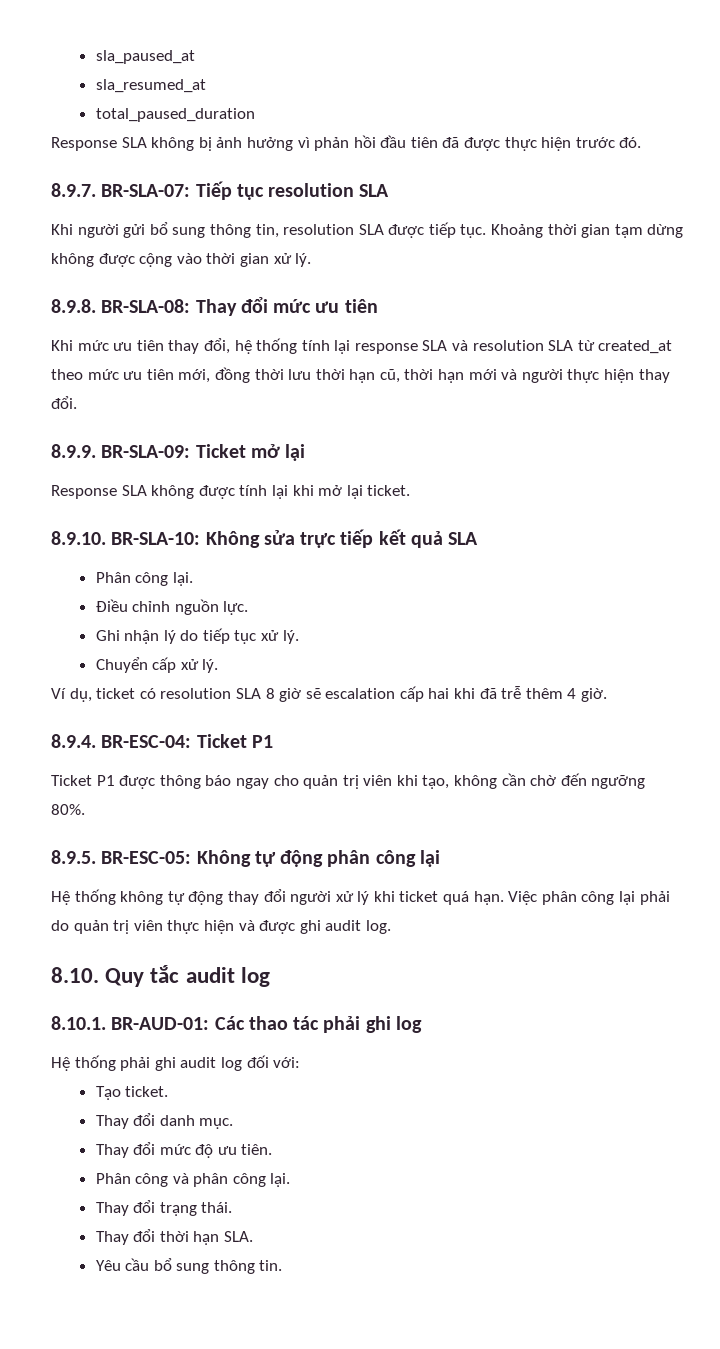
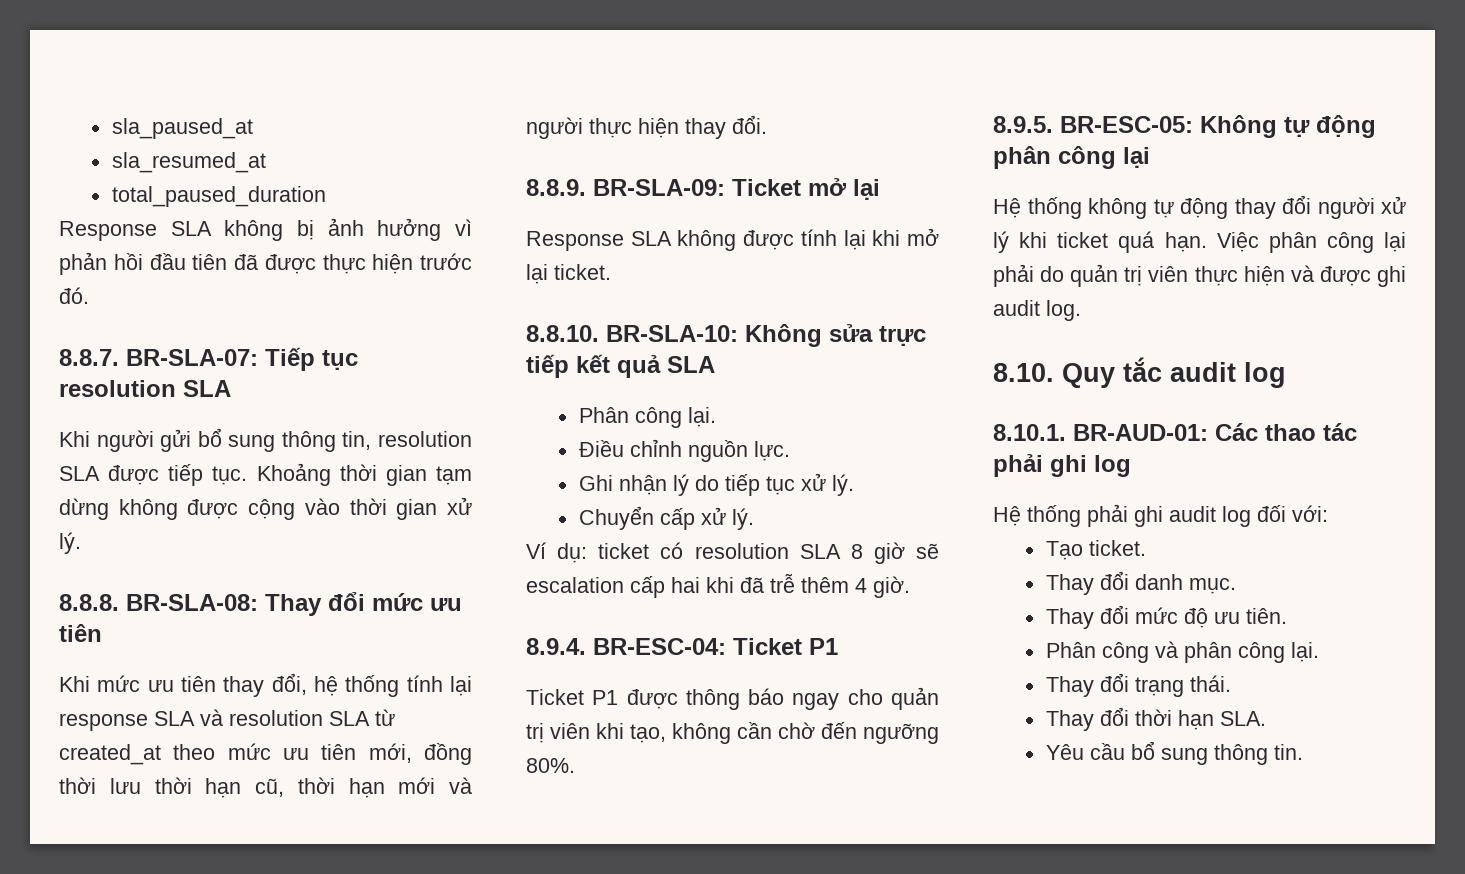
- 8.9.7. BR-SLA-07: Tiếp tục resolution SLA
+ 8.8.7. BR-SLA-07: Tiếp tục resolution SLA
- 8.9.8. BR-SLA-08: Thay đổi mức ưu tiên
+ 8.8.8. BR-SLA-08: Thay đổi mức ưu tiên
- 8.9.9. BR-SLA-09: Ticket mở lại
+ 8.8.9. BR-SLA-09: Ticket mở lại
- 8.9.10. BR-SLA-10: Không sửa trực tiếp kết quả SLA
+ 8.8.10. BR-SLA-10: Không sửa trực tiếp kết quả SLA
- Ví dụ, ticket có resolution SLA 8 giờ sẽ escalation cấp hai khi đã trễ thêm 4 giờ.
+ Ví dụ: ticket có resolution SLA 8 giờ sẽ escalation cấp hai khi đã trễ thêm 4 giờ.

